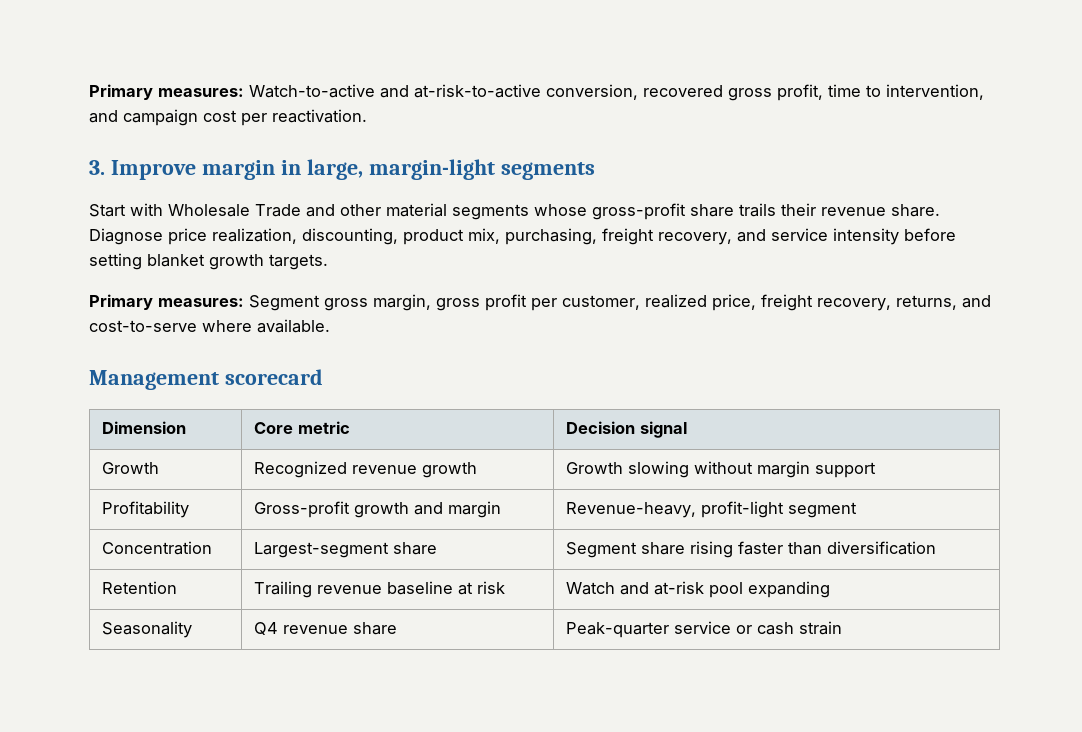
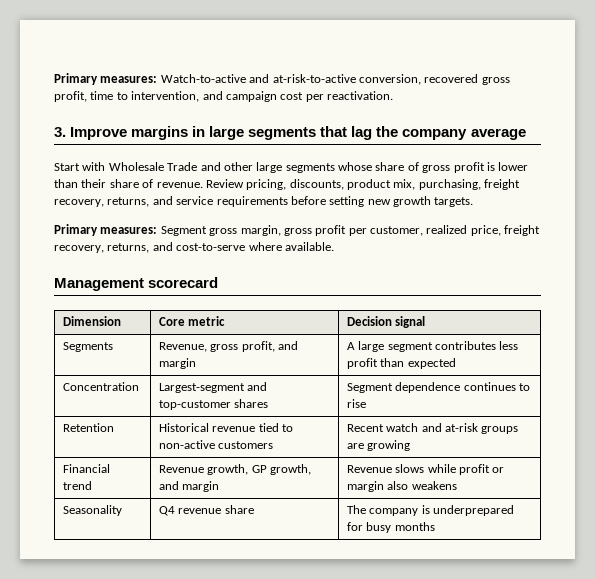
- 3. Improve margin in large, margin-light segments
+ 3. Improve margins in large segments that lag the company average
- Start with Wholesale Trade and other material segments whose gross-profit share trails their revenue share. Diagnose price realization, discounting, product mix, purchasing, freight recovery, and service intensity before setting blanket growth targets.
+ Start with Wholesale Trade and other large segments whose share of gross profit is lower than their share of revenue. Review pricing, discounts, product mix, purchasing, freight recovery, returns, and service requirements before setting new growth targets.
- Growth | Recognized revenue growth | Growth slowing without margin support
- Profitability | Gross-profit growth and margin | Revenue-heavy, profit-light segment
- Concentration | Largest-segment share | Segment share rising faster than diversification
- Retention | Trailing revenue baseline at risk | Watch and at-risk pool expanding
- Seasonality | Q4 revenue share | Peak-quarter service or cash strain
+ Segments | Revenue, gross profit, and margin | A large segment contributes less profit than expected
+ Concentration | Largest-segment and top-customer shares | Segment dependence continues to rise
+ Retention | Historical revenue tied to non-active customers | Recent watch and at-risk groups are growing
+ Financial trend | Revenue growth, GP growth, and margin | Revenue slows while profit or margin also weakens
+ Seasonality | Q4 revenue share | The company is underprepared for busy months

